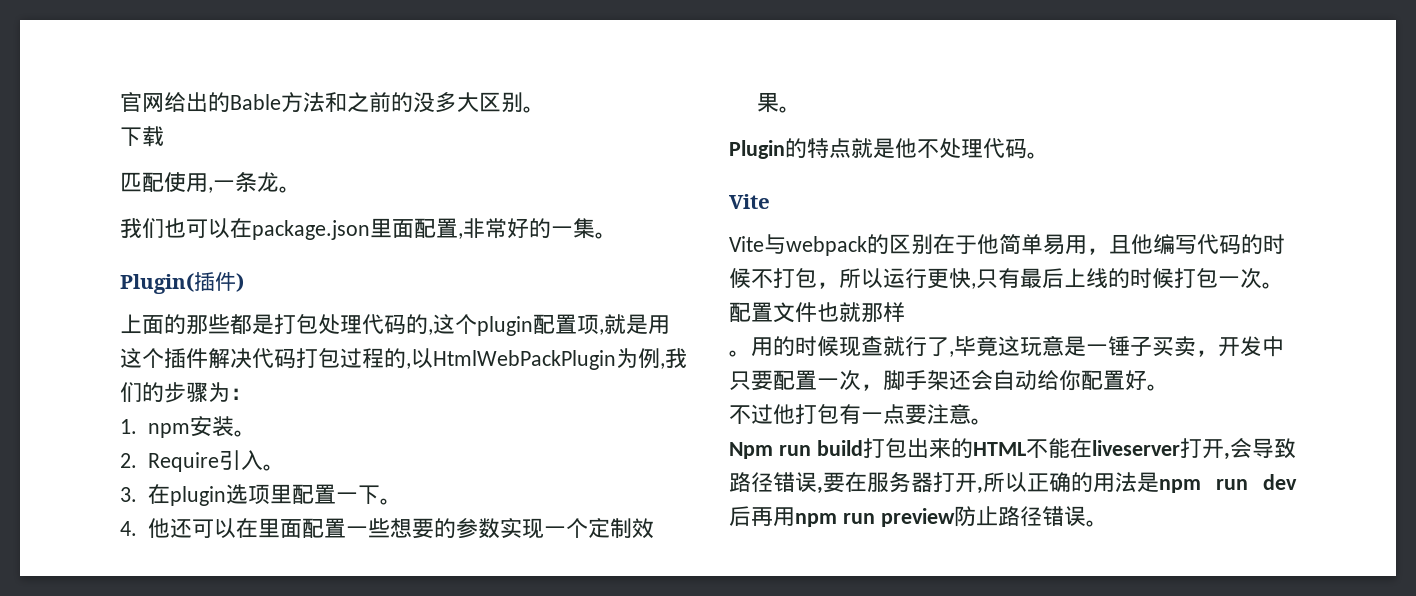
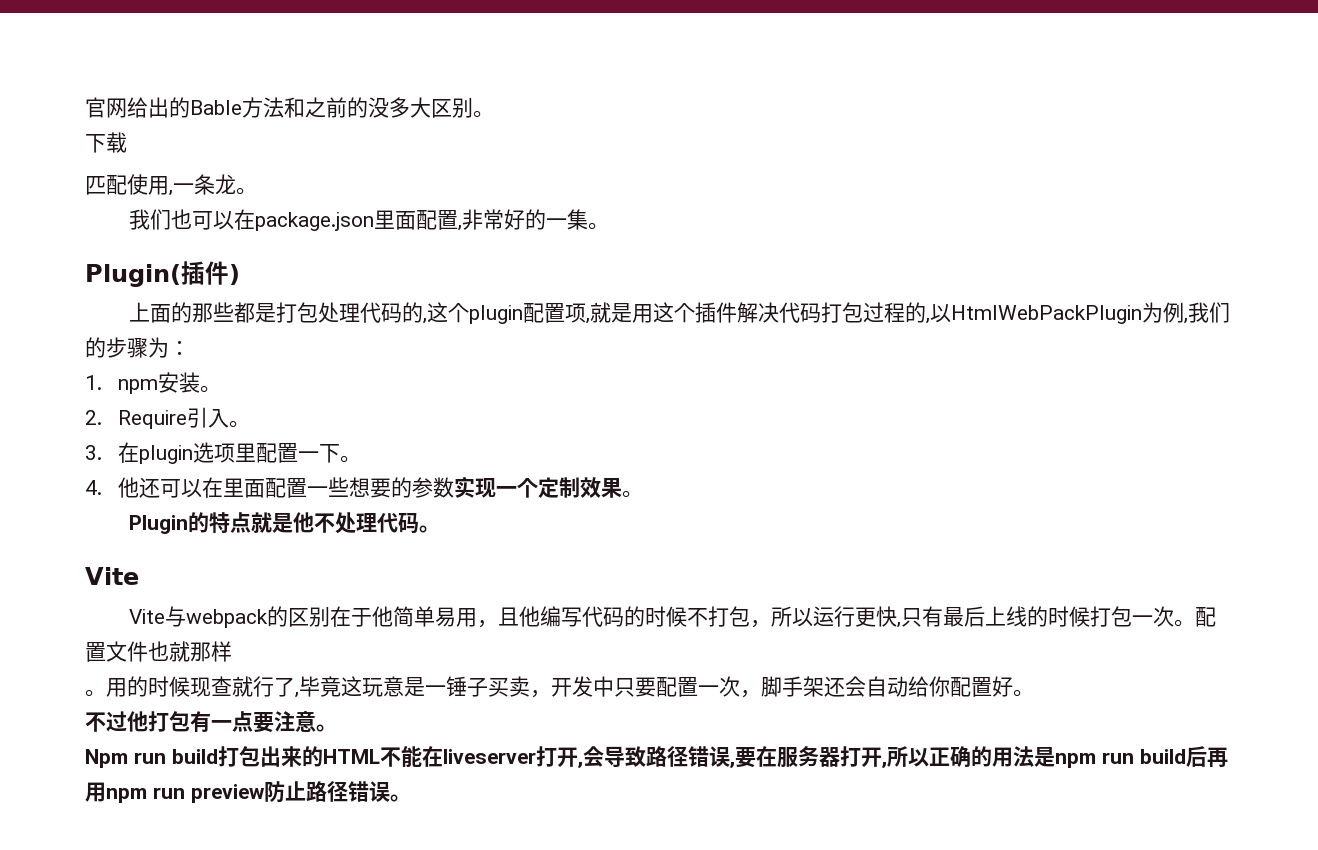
- Npm run build打包出来的HTML不能在liveserver打开,会导致路径错误,要在服务器打开,所以正确的用法是npm run dev后再用npm run preview防止路径错误。
+ Npm run build打包出来的HTML不能在liveserver打开,会导致路径错误,要在服务器打开,所以正确的用法是npm run build后再用npm run preview防止路径错误。

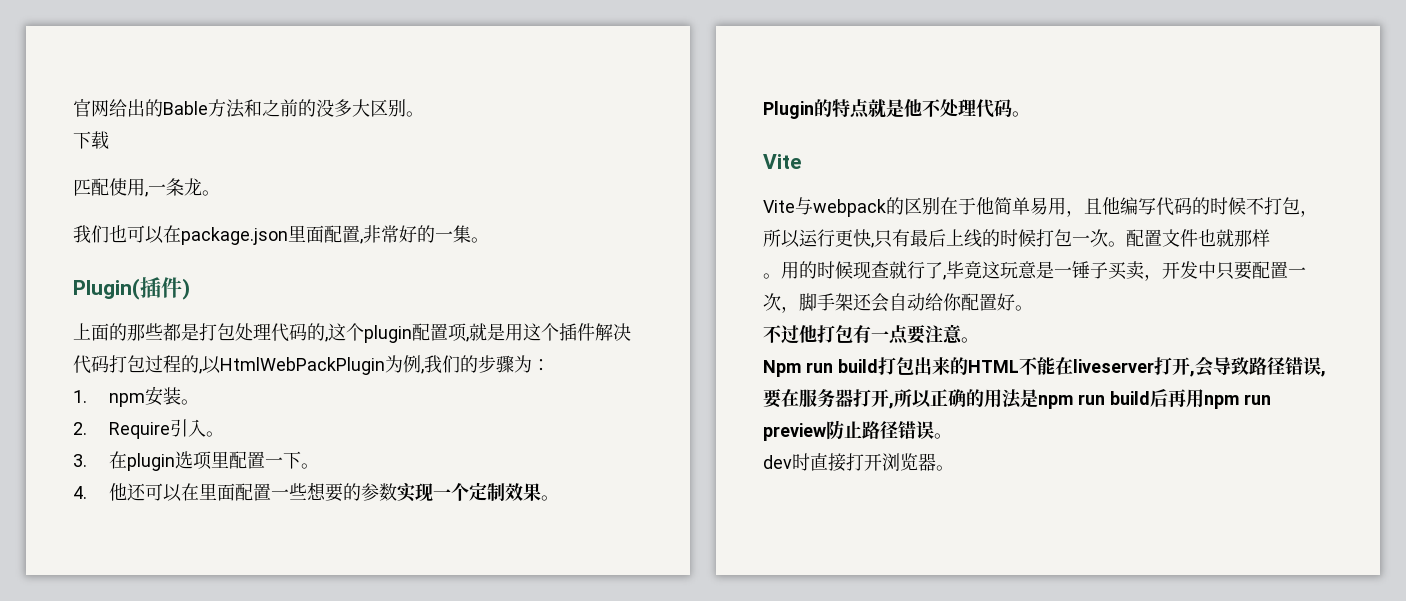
+ dev时直接打开浏览器。

